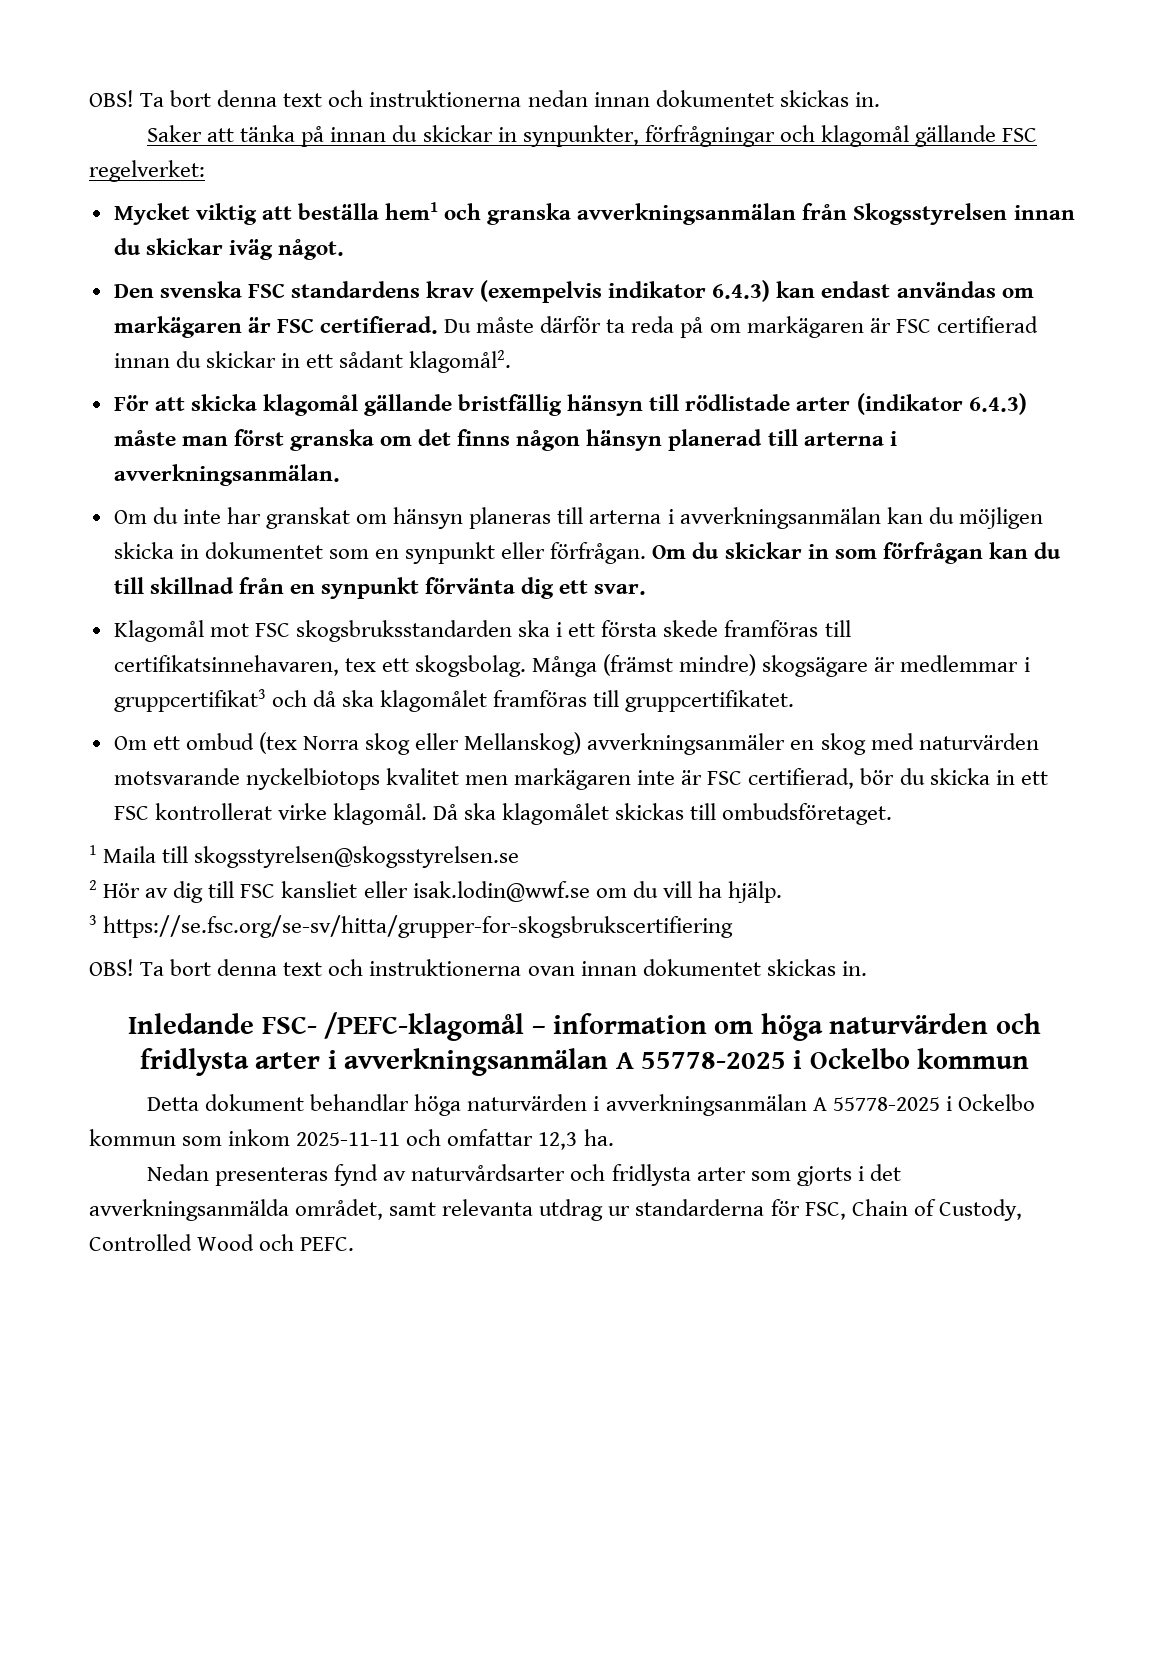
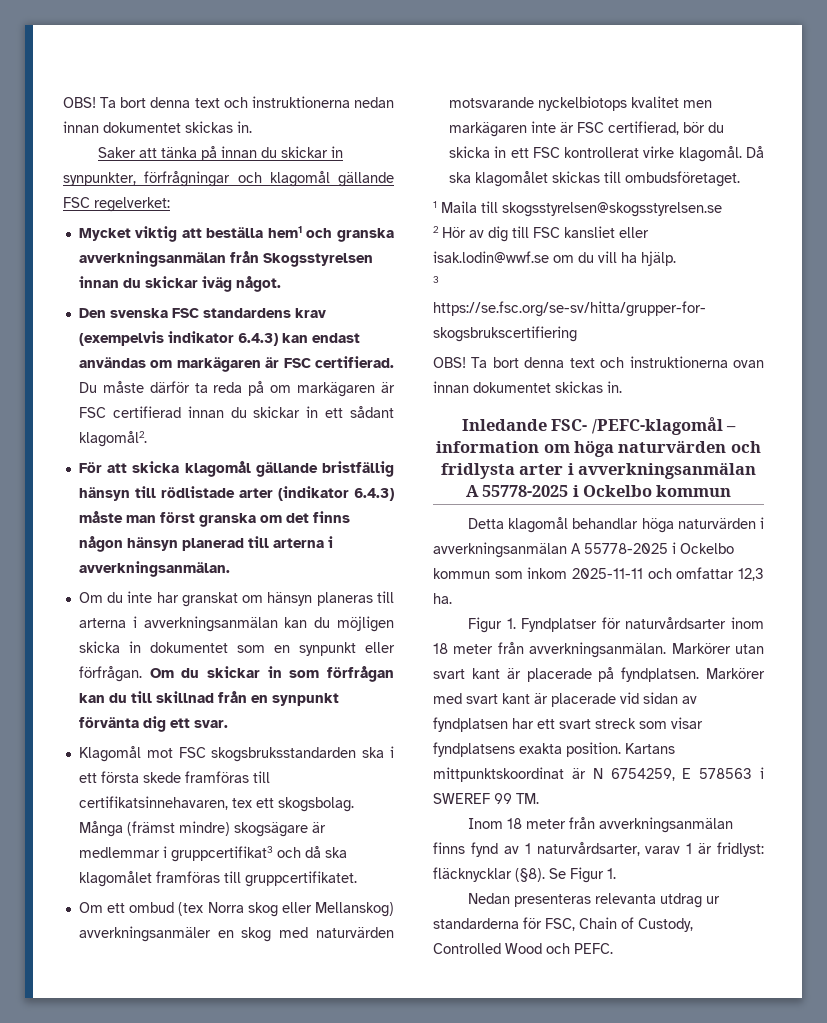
- Detta dokument behandlar höga naturvärden i avverkningsanmälan A 55778-2025 i Ockelbo kommun som inkom 2025-11-11 och omfattar 12,3 ha.
+ Detta klagomål behandlar höga naturvärden i avverkningsanmälan A 55778-2025 i Ockelbo kommun som inkom 2025-11-11 och omfattar 12,3 ha.
- Nedan presenteras fynd av naturvårdsarter och fridlysta arter som gjorts i det avverkningsanmälda området, samt relevanta utdrag ur standarderna för FSC, Chain of Custody, Controlled Wood och PEFC.
+ Figur 1. Fyndplatser för naturvårdsarter inom 18 meter från avverkningsanmälan. Markörer utan svart kant är placerade på fyndplatsen. Markörer med svart kant är placerade vid sidan av fyndplatsen har ett svart streck som visar fyndplatsens exakta position. Kartans mittpunktskoordinat är N 6754259, E 578563 i SWEREF 99 TM.
+ Inom 18 meter från avverkningsanmälan finns fynd av 1 naturvårdsarter, varav 1 är fridlyst: fläcknycklar (§8). Se Figur 1.
+ Nedan presenteras relevanta utdrag ur standarderna för FSC, Chain of Custody, Controlled Wood och PEFC.

